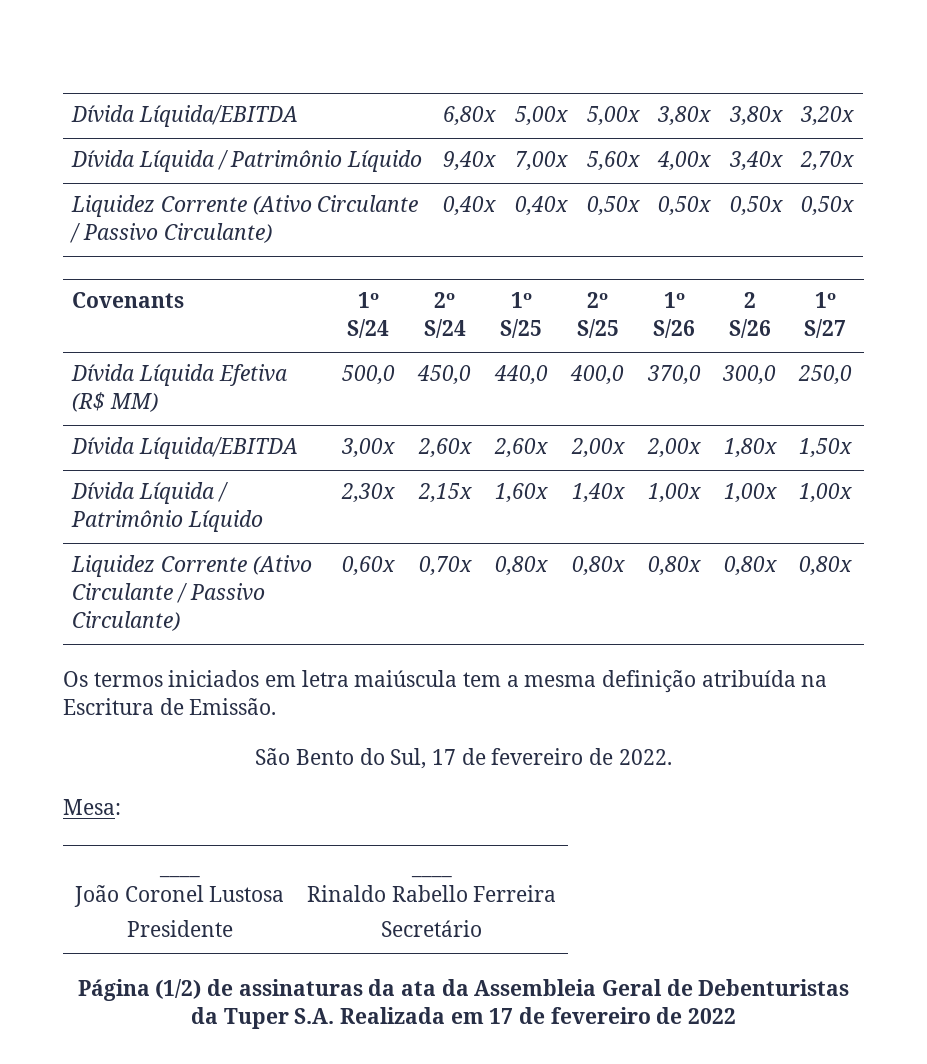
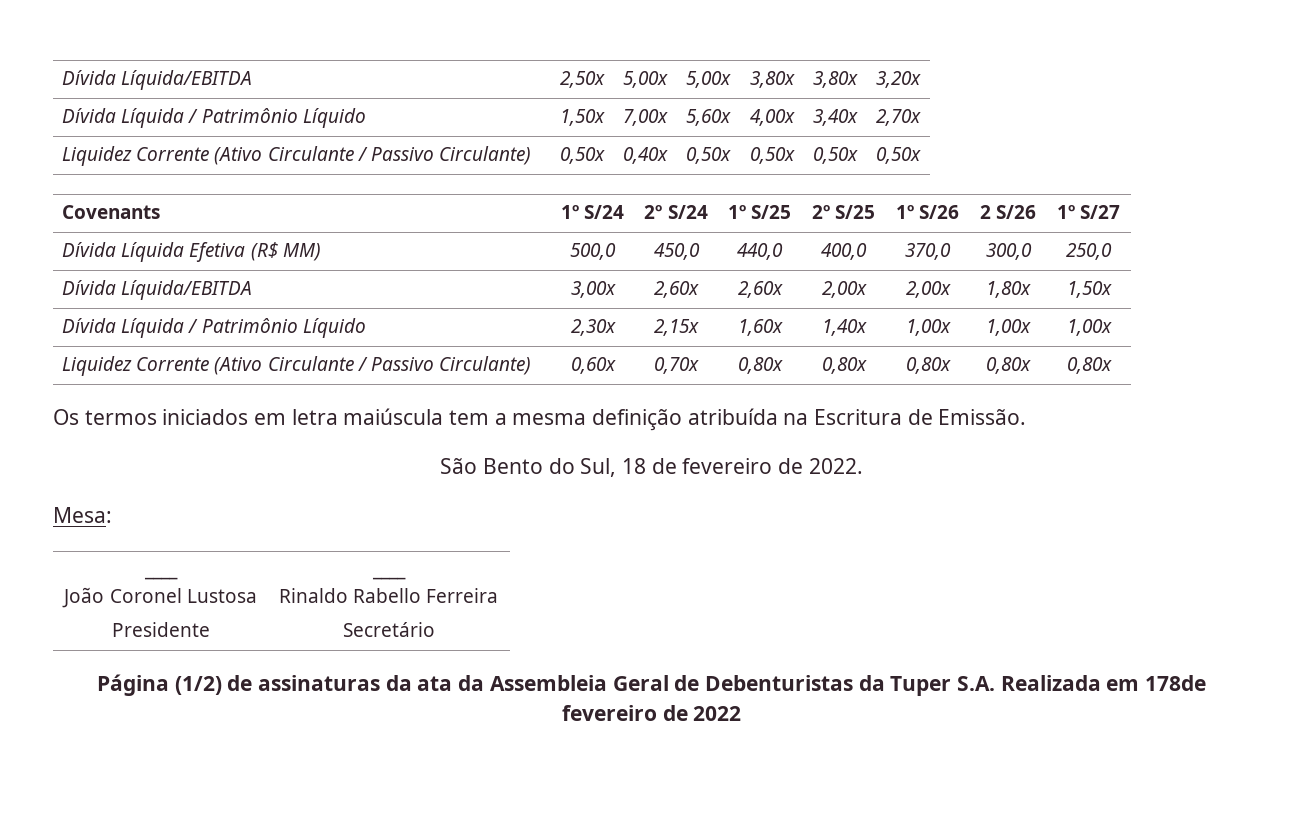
- Dívida Líquida/EBITDA | 6,80x | 5,00x | 5,00x | 3,80x | 3,80x | 3,20x
+ Dívida Líquida/EBITDA | 2,50x | 5,00x | 5,00x | 3,80x | 3,80x | 3,20x
- Dívida Líquida / Patrimônio Líquido | 9,40x | 7,00x | 5,60x | 4,00x | 3,40x | 2,70x
+ Dívida Líquida / Patrimônio Líquido | 1,50x | 7,00x | 5,60x | 4,00x | 3,40x | 2,70x
- Liquidez Corrente (Ativo Circulante / Passivo Circulante) | 0,40x | 0,40x | 0,50x | 0,50x | 0,50x | 0,50x
+ Liquidez Corrente (Ativo Circulante / Passivo Circulante) | 0,50x | 0,40x | 0,50x | 0,50x | 0,50x | 0,50x
- São Bento do Sul, 17 de fevereiro de 2022.
+ São Bento do Sul, 18 de fevereiro de 2022.
- Página (1/2) de assinaturas da ata da Assembleia Geral de Debenturistas da Tuper S.A. Realizada em 17 de fevereiro de 2022
+ Página (1/2) de assinaturas da ata da Assembleia Geral de Debenturistas da Tuper S.A. Realizada em 178de fevereiro de 2022

